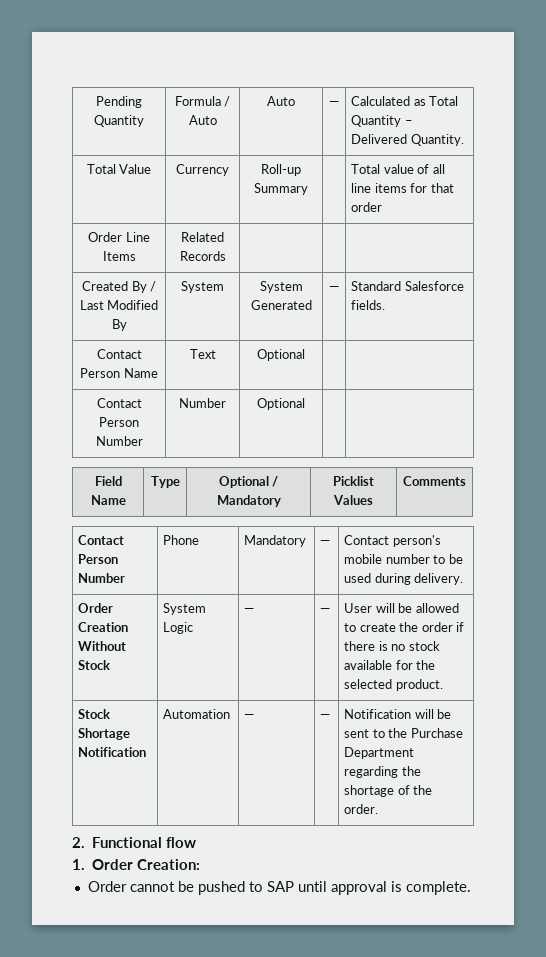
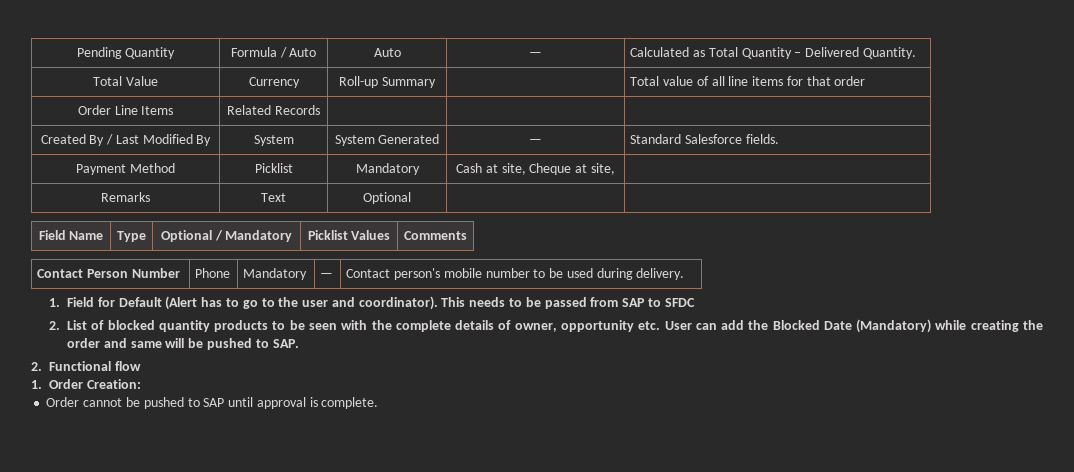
- Contact Person Name | Text | Optional | |
- Contact Person Number | Number | Optional | |
+ Payment Method | Picklist | Mandatory | Cash at site, Cheque at site, |
+ Remarks | Text | Optional | |
- Order Creation Without Stock | System Logic | — | — | User will be allowed to create the order if there is no stock available for the selected product.
- Stock Shortage Notification | Automation | — | — | Notification will be sent to the Purchase Department regarding the shortage of the order.
+ 1. Field for Default (Alert has to go to the user and coordinator). This needs to be passed from SAP to SFDC
+ 2. List of blocked quantity products to be seen with the complete details of owner, opportunity etc. User can add the Blocked Date (Mandatory) while creating the order and same will be pushed to SAP.

